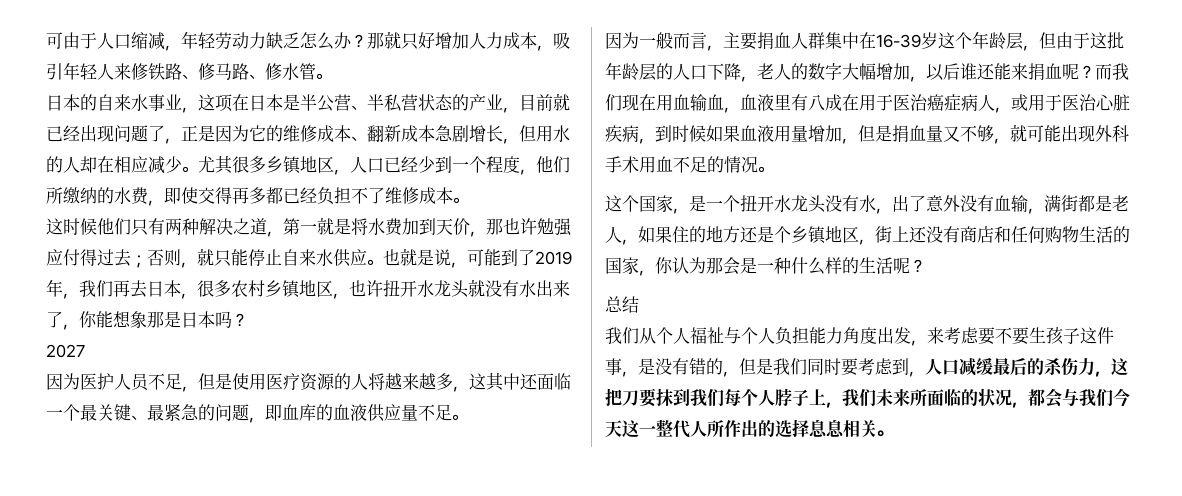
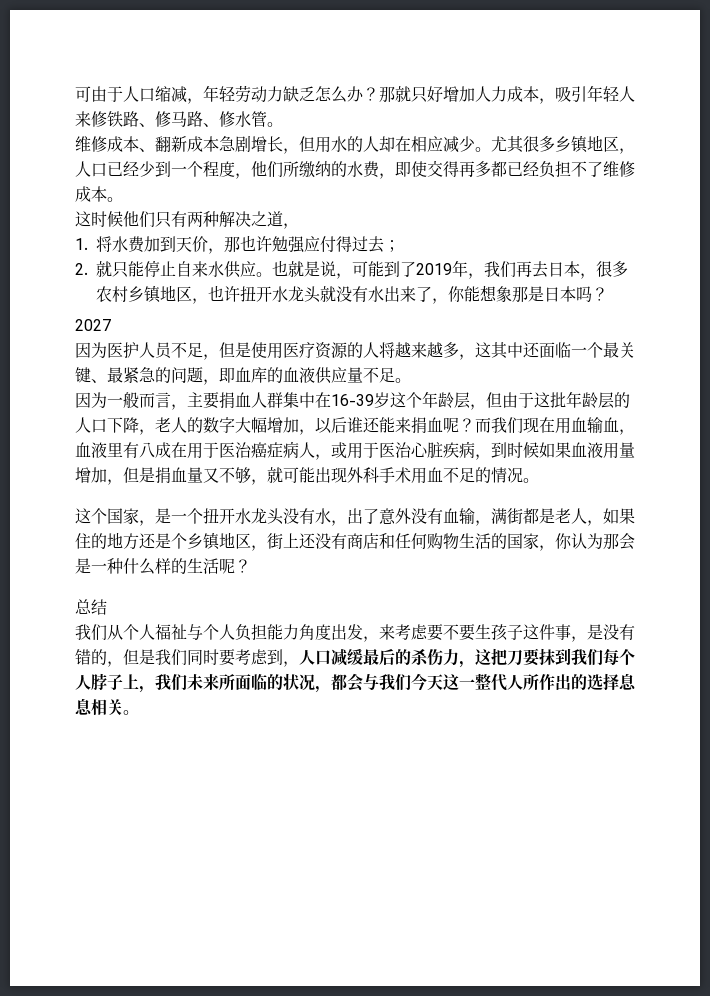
- 日本的自来水事业，这项在日本是半公营、半私营状态的产业，目前就已经出现问题了，正是因为它的维修成本、翻新成本急剧增长，但用水的人却在相应减少。
+ 维修成本、翻新成本急剧增长，但用水的人却在相应减少。
- 这时候他们只有两种解决之道，第一就是将水费加到天价，那也许勉强应付得过去；否则，就只能停止自来水供应。
+ 这时候他们只有两种解决之道，
+ 1.将水费加到天价，那也许勉强应付得过去；
+ 2.就只能停止自来水供应。

